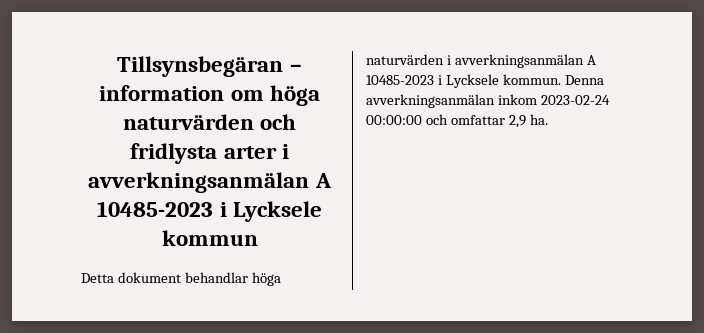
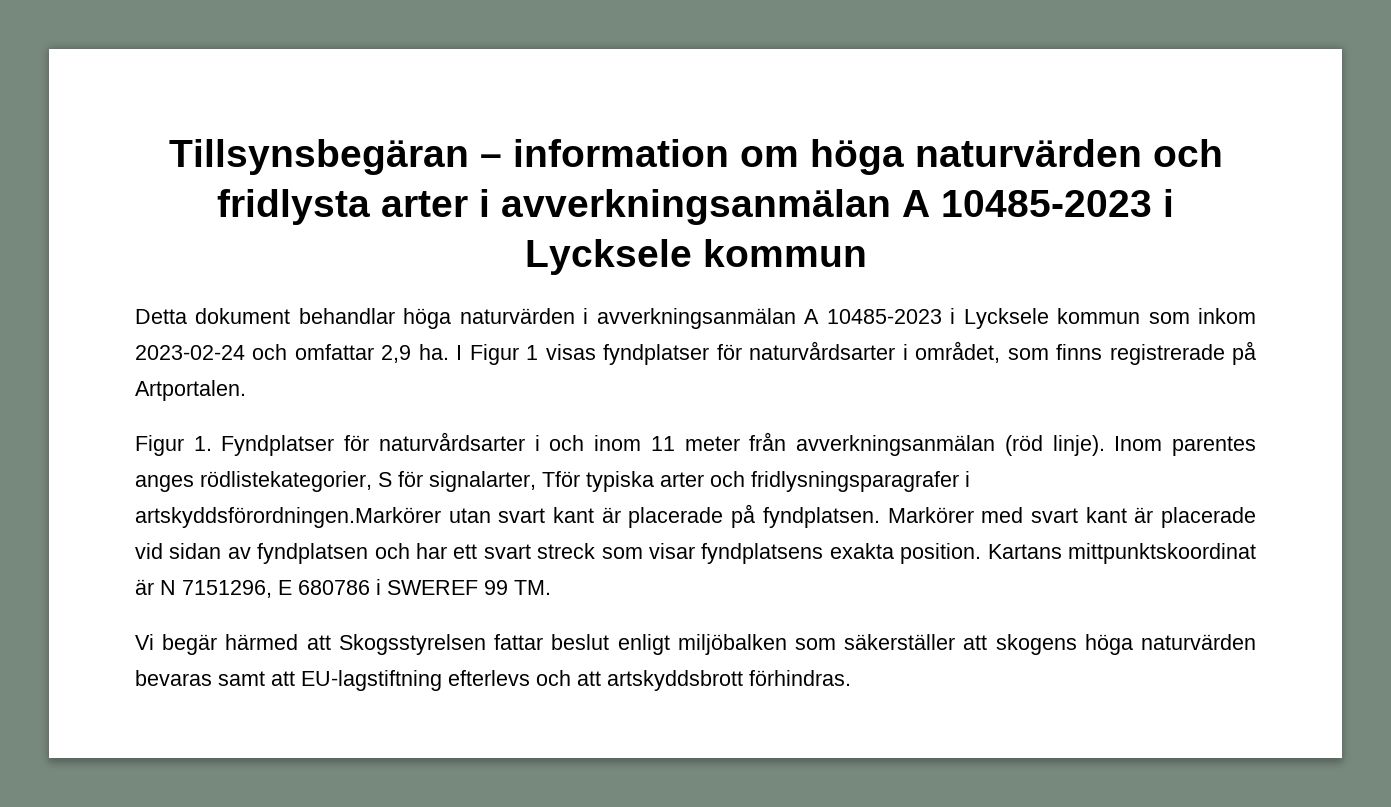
- Detta dokument behandlar höga naturvärden i avverkningsanmälan A 10485-2023 i Lycksele kommun. Denna avverkningsanmälan inkom 2023-02-24 00:00:00 och omfattar 2,9 ha.
+ Detta dokument behandlar höga naturvärden i avverkningsanmälan A 10485-2023 i Lycksele kommun som inkom 2023-02-24 och omfattar 2,9 ha.
+ I Figur 1 visas fyndplatser för naturvårdsarter i området, som finns registrerade på Artportalen.
+ Figur 1. Fyndplatser för naturvårdsarter i och inom 11 meter från avverkningsanmälan (röd linje). Inom parentes anges rödlistekategorier, S för signalarter, Tför typiska arter och fridlysningsparagrafer i artskyddsförordningen.Markörer utan svart kant är placerade på fyndplatsen. Markörer med svart kant är placerade vid sidan av fyndplatsen och har ett svart streck som visar fyndplatsens exakta position. Kartans mittpunktskoordinat är N 7151296, E 680786 i SWEREF 99 TM.
+ Vi begär härmed att Skogsstyrelsen fattar beslut enligt miljöbalken som säkerställer att skogens höga naturvärden bevaras samt att EU-lagstiftning efterlevs och att artskyddsbrott förhindras.

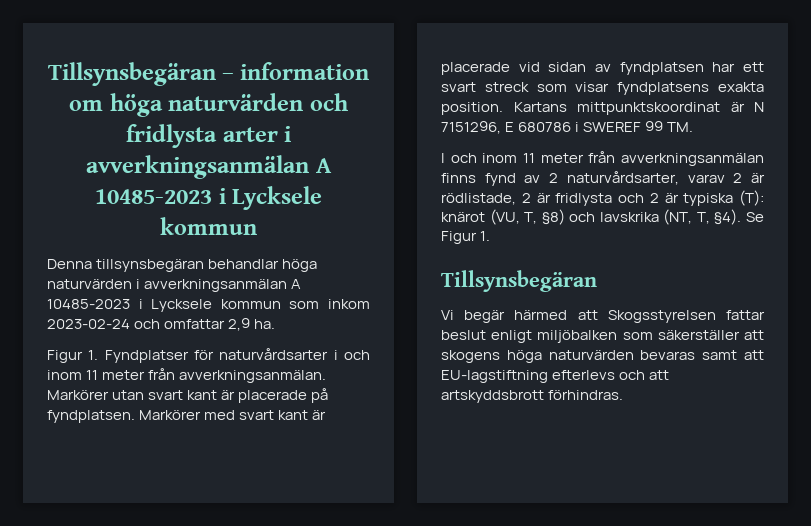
- Detta dokument behandlar höga naturvärden i avverkningsanmälan A 10485-2023 i Lycksele kommun som inkom 2023-02-24 och omfattar 2,9 ha. I Figur 1 visas fyndplatser för naturvårdsarter i området, som finns registrerade på Artportalen.
+ Denna tillsynsbegäran behandlar höga naturvärden i avverkningsanmälan A 10485-2023 i Lycksele kommun som inkom 2023-02-24 och omfattar 2,9 ha.
- Figur 1. Fyndplatser för naturvårdsarter i och inom 11 meter från avverkningsanmälan (röd linje). Inom parentes anges rödlistekategorier, S för signalarter, Tför typiska arter och fridlysningsparagrafer i artskyddsförordningen.Markörer utan svart kant är placerade på fyndplatsen.
+ Figur 1. Fyndplatser för naturvårdsarter i och inom 11 meter från avverkningsanmälan. Markörer utan svart kant är placerade på fyndplatsen.
- Markörer med svart kant är placerade vid sidan av fyndplatsen och har ett svart streck som visar fyndplatsens exakta position.
+ Markörer med svart kant är placerade vid sidan av fyndplatsen har ett svart streck som visar fyndplatsens exakta position.
+ I och inom 11 meter från avverkningsanmälan finns fynd av 2 naturvårdsarter, varav 2 är rödlistade, 2 är fridlysta och 2 är typiska (T): knärot (VU, T, §8) och lavskrika (NT, T, §4). Se Figur 1.
+ Tillsynsbegäran

